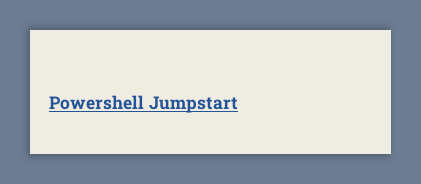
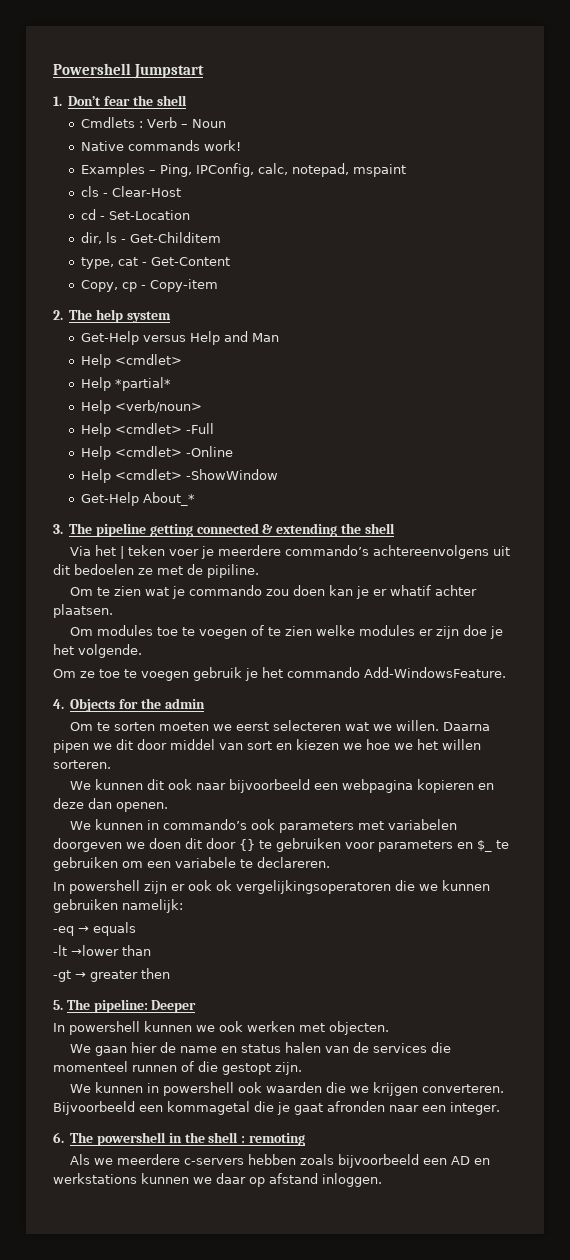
+ 1. Don’t fear the shell
+ Cmdlets : Verb – Noun
+ Native commands work!
+ Examples – Ping, IPConfig, calc, notepad, mspaint
+ cls - Clear-Host
+ cd - Set-Location
+ dir, ls - Get-Childitem
+ type, cat - Get-Content
+ Copy, cp - Copy-item
+ 2. The help system
+ Get-Help versus Help and Man
+ Help <cmdlet>
+ Help *partial*
+ Help <verb/noun>
+ Help <cmdlet> -Full
+ Help <cmdlet> -Online
+ Help <cmdlet> -ShowWindow
+ Get-Help About_*
+ 3. The pipeline getting connected & extending the shell
+ Via het | teken voer je meerdere commando’s achtereenvolgens uit dit bedoelen ze met de pipiline.
+ Om te zien wat je commando zou doen kan je er whatif achter plaatsen.
+ Om modules toe te voegen of te zien welke modules er zijn doe je het volgende.
+ Om ze toe te voegen gebruik je het commando Add-WindowsFeature.
+ 4. Objects for the admin
+ Om te sorten moeten we eerst selecteren wat we willen. Daarna pipen we dit door middel van sort en kiezen we hoe we het willen sorteren.
+ We kunnen dit ook naar bijvoorbeeld een webpagina kopieren en deze dan openen.
+ We kunnen in commando’s ook parameters met variabelen doorgeven we doen dit door {} te gebruiken voor parameters en $_ te gebruiken om een variabele te declareren.
+ In powershell zijn er ook ok vergelijkingsoperatoren die we kunnen gebruiken namelijk:
+ -eq → equals
+ -lt →lower than
+ -gt → greater then
+ 5. The pipeline: Deeper
+ In powershell kunnen we ook werken met objecten.
+ We gaan hier de name en status halen van de services die momenteel runnen of die gestopt zijn.
+ We kunnen in powershell ook waarden die we krijgen converteren. Bijvoorbeeld een kommagetal die je gaat afronden naar een integer.
+ 6. The powershell in the shell : remoting
+ Als we meerdere c-servers hebben zoals bijvoorbeeld een AD en werkstations kunnen we daar op afstand inloggen.

